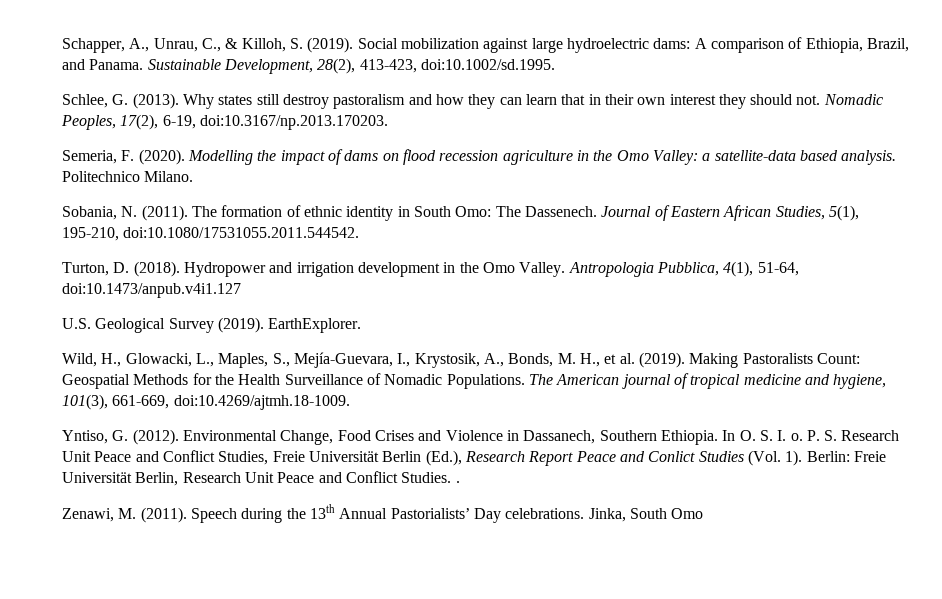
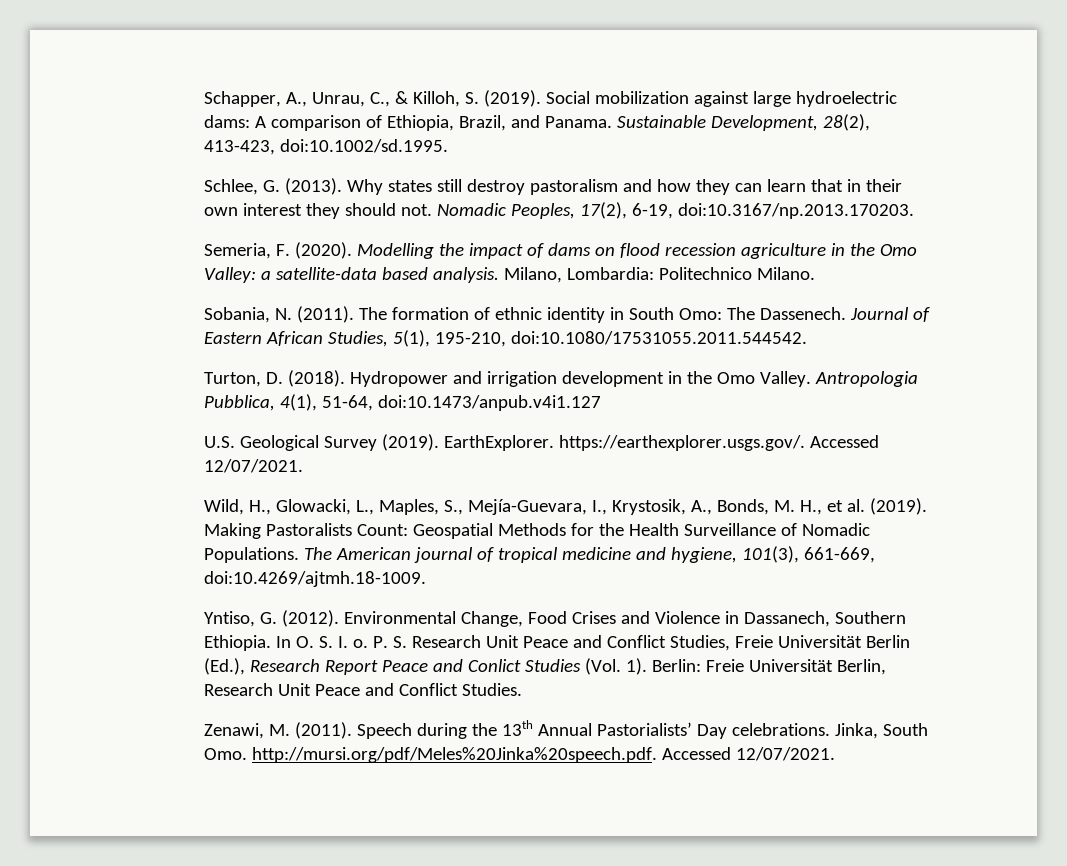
- Politechnico Milano.
+ Milano, Lombardia: Politechnico Milano.
- EarthExplorer.
+ EarthExplorer. https://earthexplorer.usgs.gov/. Accessed 12/07/2021.
- Berlin: Freie Universität Berlin, Research Unit Peace and Conflict Studies. .
+ Berlin: Freie Universität Berlin, Research Unit Peace and Conflict Studies.
- Jinka, South Omo
+ Jinka, South Omo. http://mursi.org/pdf/Meles%20Jinka%20speech.pdf. Accessed 12/07/2021.

